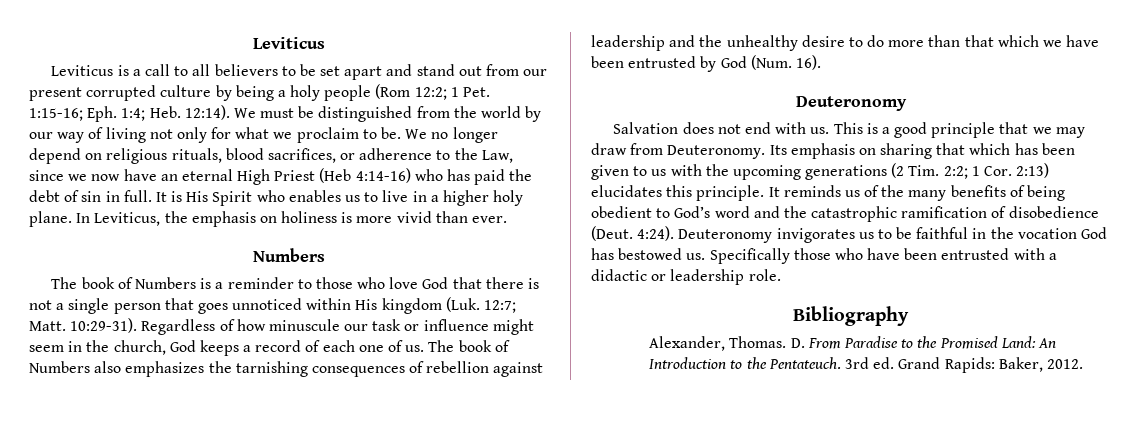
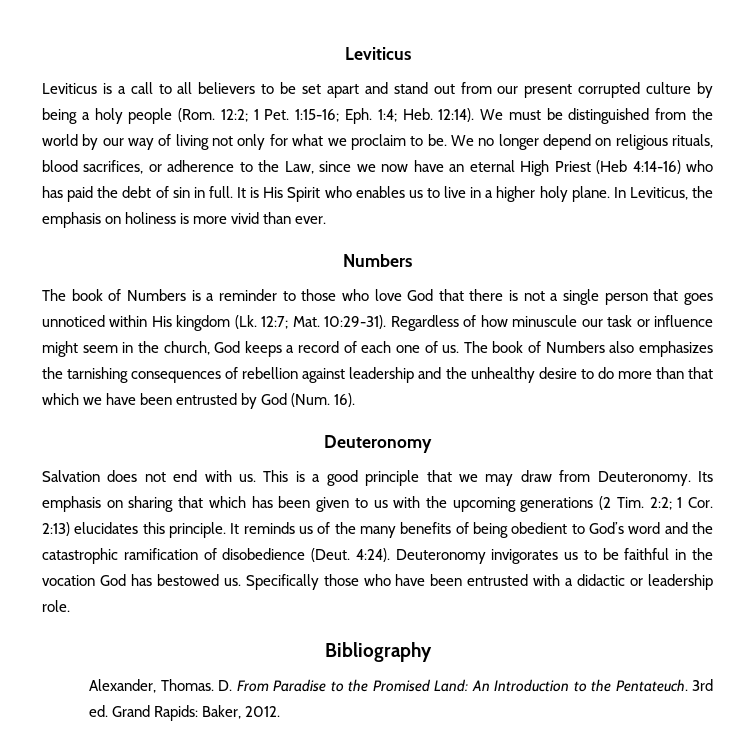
- Leviticus is a call to all believers to be set apart and stand out from our present corrupted culture by being a holy people (Rom 12:2; 1 Pet. 1:15-16; Eph. 1:4; Heb. 12:14).
+ Leviticus is a call to all believers to be set apart and stand out from our present corrupted culture by being a holy people (Rom. 12:2; 1 Pet. 1:15-16; Eph. 1:4; Heb. 12:14).
- The book of Numbers is a reminder to those who love God that there is not a single person that goes unnoticed within His kingdom (Luk. 12:7; Matt. 10:29-31).
+ The book of Numbers is a reminder to those who love God that there is not a single person that goes unnoticed within His kingdom (Lk. 12:7; Mat. 10:29-31).

